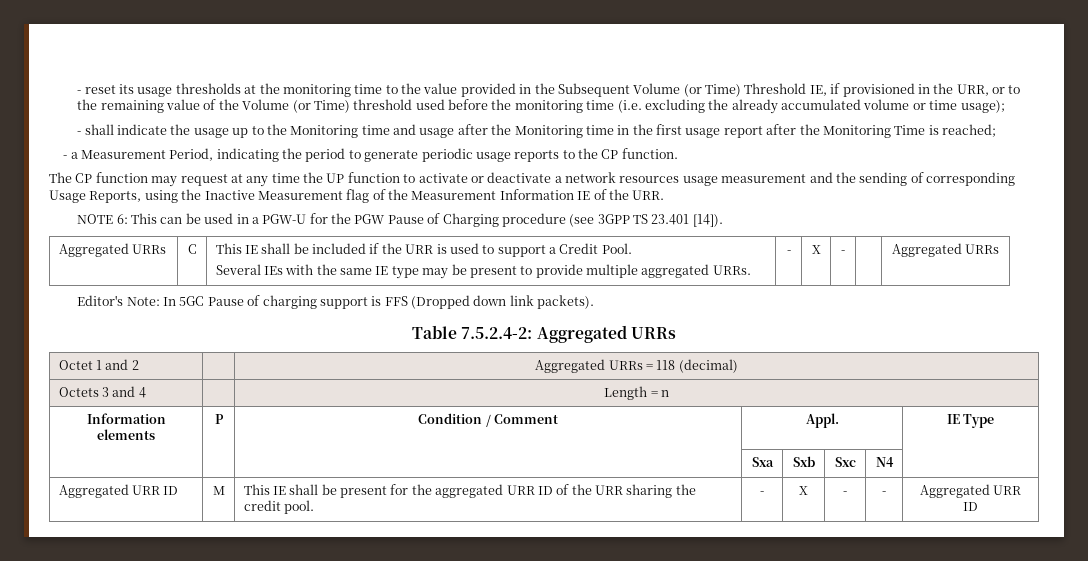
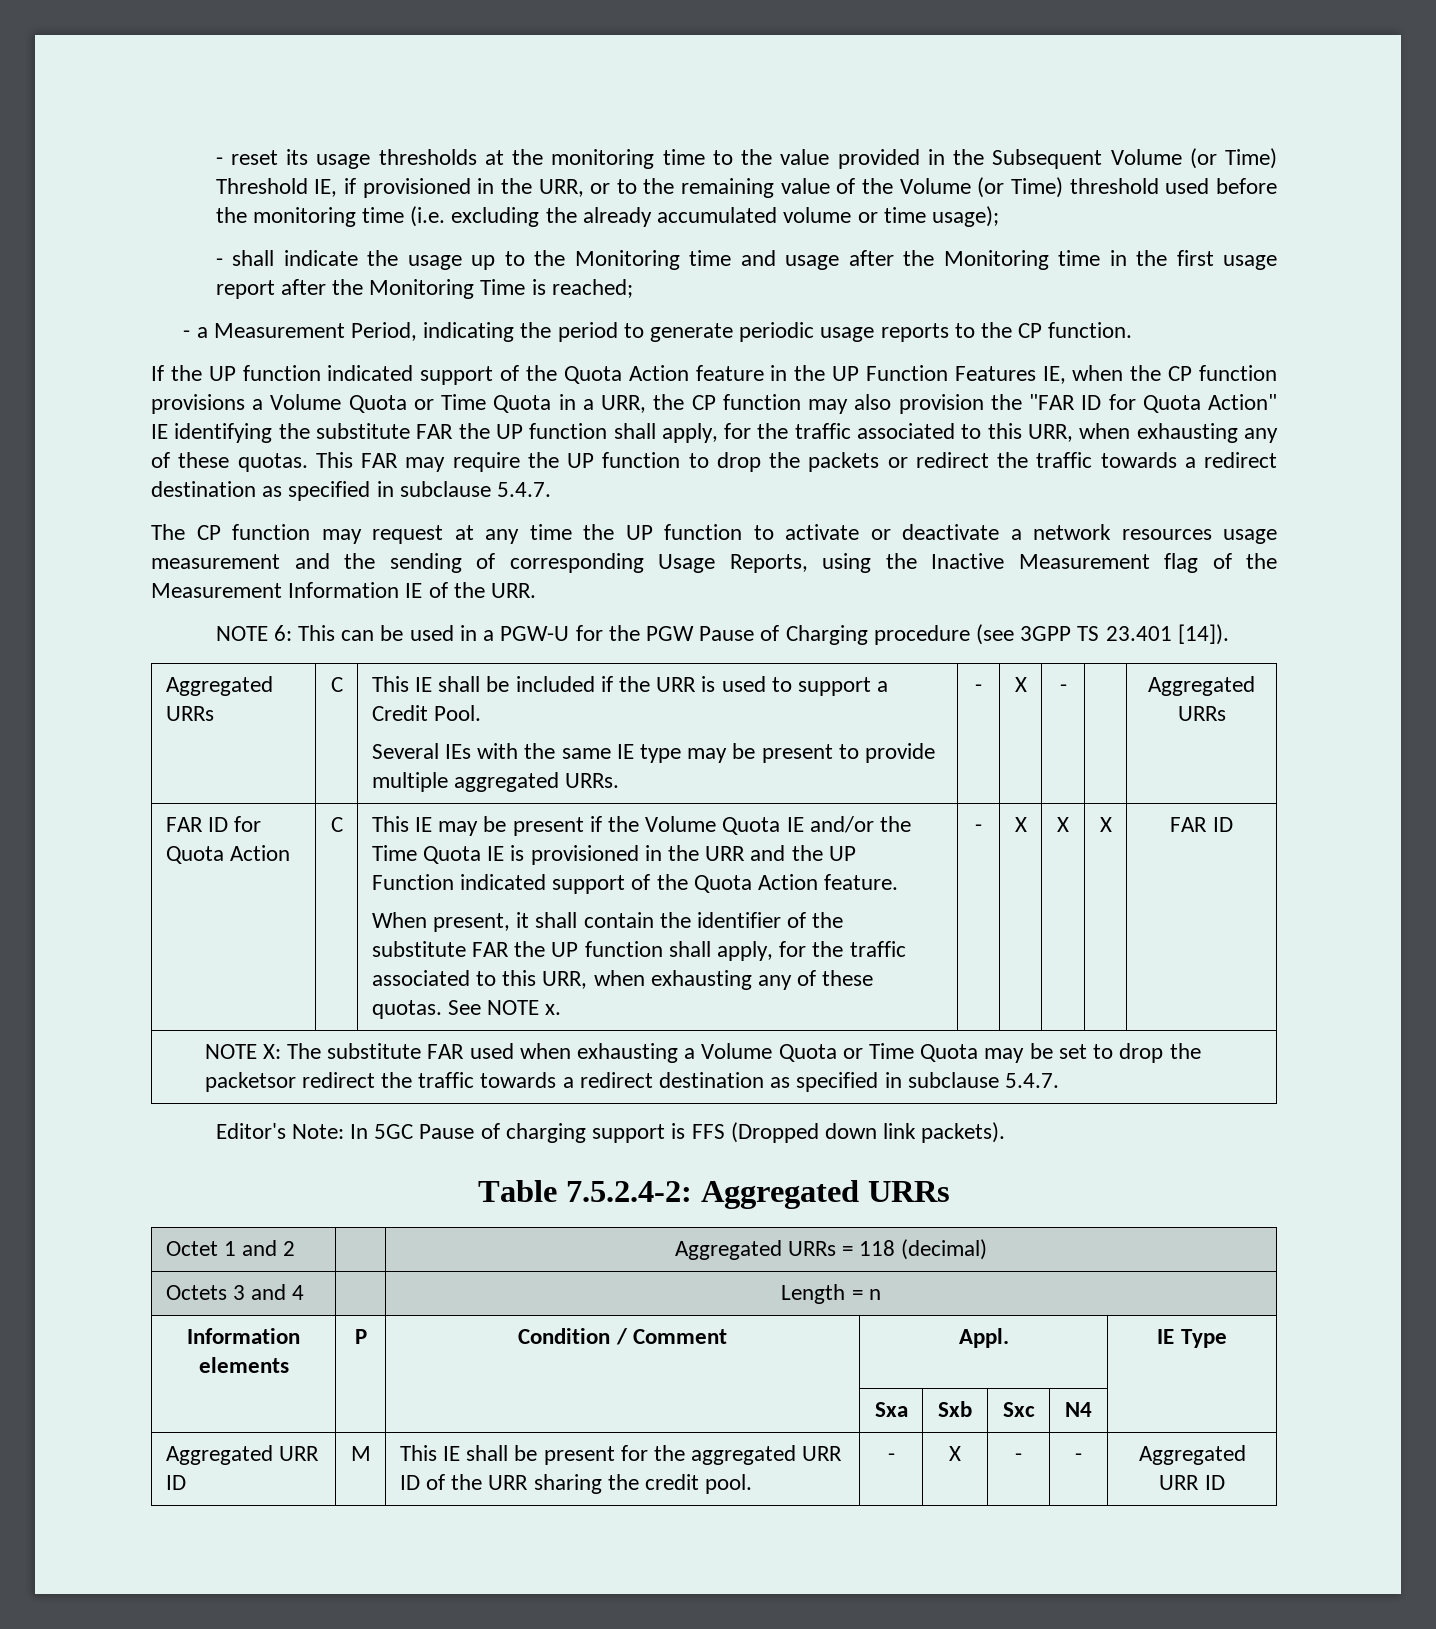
+ If the UP function indicated support of the Quota Action feature in the UP Function Features IE, when the CP function provisions a Volume Quota or Time Quota in a URR, the CP function may also provision the "FAR ID for Quota Action" IE identifying the substitute FAR the UP function shall apply, for the traffic associated to this URR, when exhausting any of these quotas. This FAR may require the UP function to drop the packets or redirect the traffic towards a redirect destination as specified in subclause 5.4.7.
+ FAR ID for Quota Action | C | This IE may be present if the Volume Quota IE and/or the Time Quota IE is provisioned in the URR and the UP Function indicated support of the Quota Action feature.
+ When present, it shall contain the identifier of the substitute FAR the UP function shall apply, for the traffic associated to this URR, when exhausting any of these quotas. See NOTE x. | - | X | X | X | FAR ID
+ NOTE X: The substitute FAR used when exhausting a Volume Quota or Time Quota may be set to drop the packetsor redirect the traffic towards a redirect destination as specified in subclause 5.4.7.

